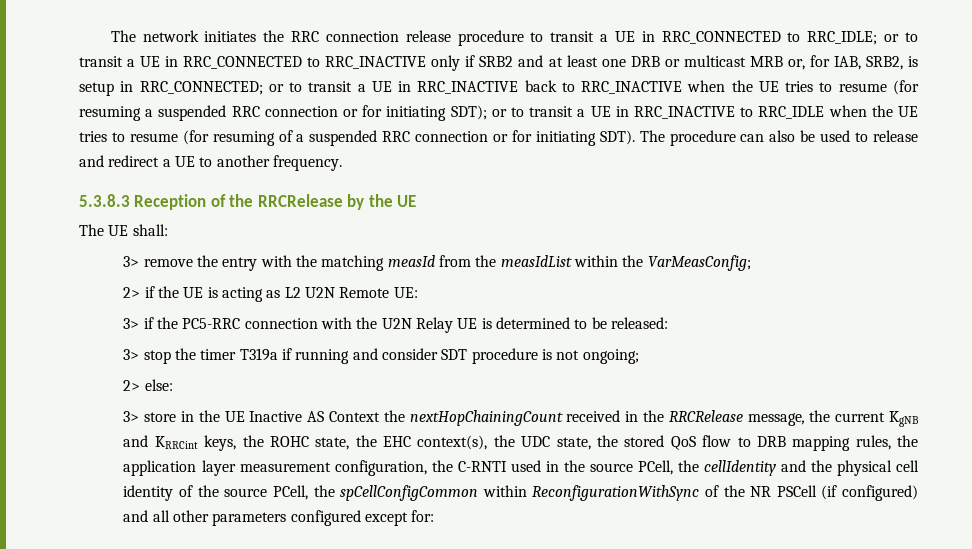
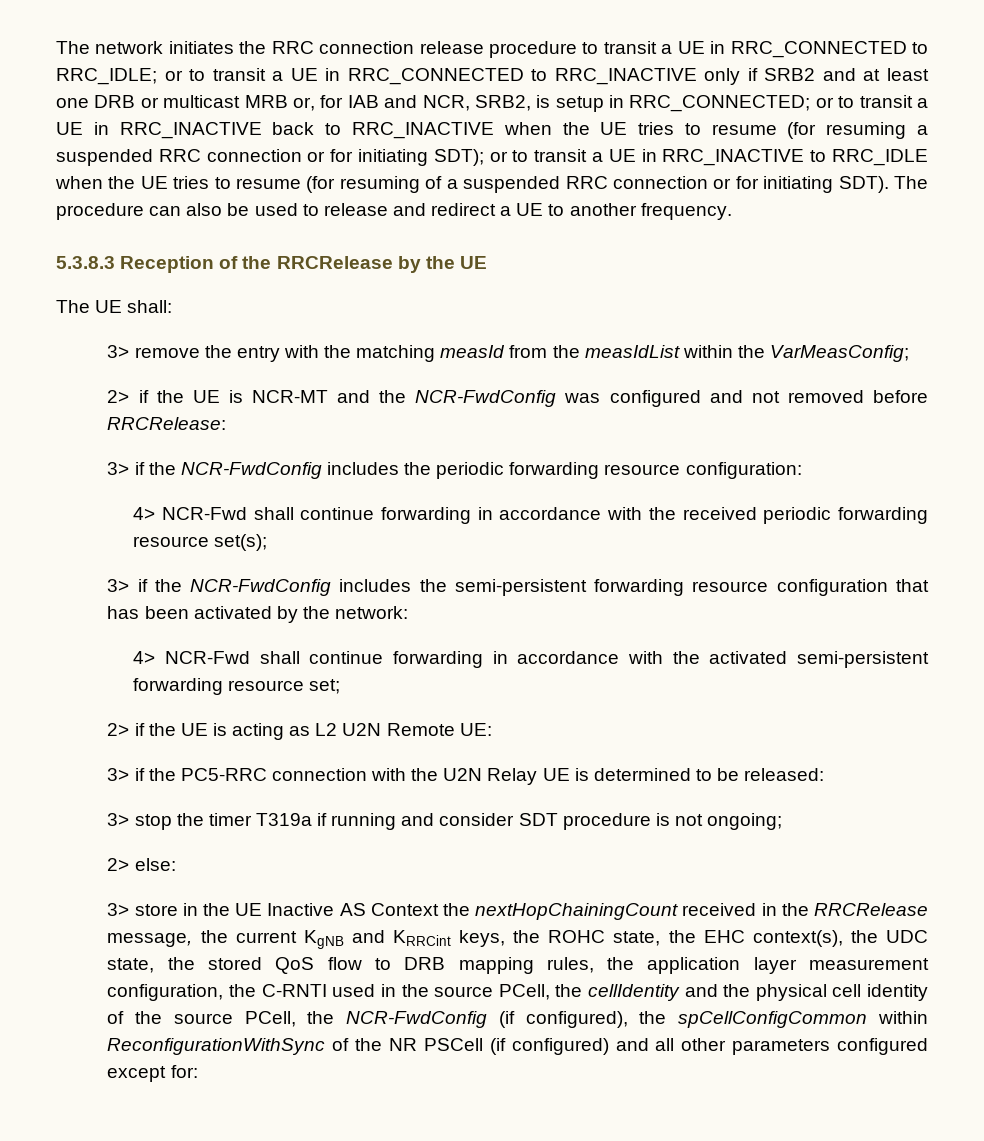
- or to transit a UE in RRC_CONNECTED to RRC_INACTIVE only if SRB2 and at least one DRB or multicast MRB or, for IAB, SRB2, is setup in RRC_CONNECTED;
+ or to transit a UE in RRC_CONNECTED to RRC_INACTIVE only if SRB2 and at least one DRB or multicast MRB or, for IAB and NCR, SRB2, is setup in RRC_CONNECTED;
+ 2> if the UE is NCR-MT and the NCR-FwdConfig was configured and not removed before RRCRelease:
+ 3> if the NCR-FwdConfig includes the periodic forwarding resource configuration:
+ 4> NCR-Fwd shall continue forwarding in accordance with the received periodic forwarding resource set(s);
+ 3> if the NCR-FwdConfig includes the semi-persistent forwarding resource configuration that has been activated by the network:
+ 4> NCR-Fwd shall continue forwarding in accordance with the activated semi-persistent forwarding resource set;
- 3> store in the UE Inactive AS Context the nextHopChainingCount received in the RRCRelease message, the current KgNB and KRRCint keys, the ROHC state, the EHC context(s), the UDC state, the stored QoS flow to DRB mapping rules, the application layer measurement configuration, the C-RNTI used in the source PCell, the cellIdentity and the physical cell identity of the source PCell, the spCellConfigCommon within ReconfigurationWithSync of the NR PSCell (if configured) and all other parameters configured except for:
+ 3> store in the UE Inactive AS Context the nextHopChainingCount received in the RRCRelease message, the current KgNB and KRRCint keys, the ROHC state, the EHC context(s), the UDC state, the stored QoS flow to DRB mapping rules, the application layer measurement configuration, the C-RNTI used in the source PCell, the cellIdentity and the physical cell identity of the source PCell, the NCR-FwdConfig (if configured), the spCellConfigCommon within ReconfigurationWithSync of the NR PSCell (if configured) and all other parameters configured except for:

